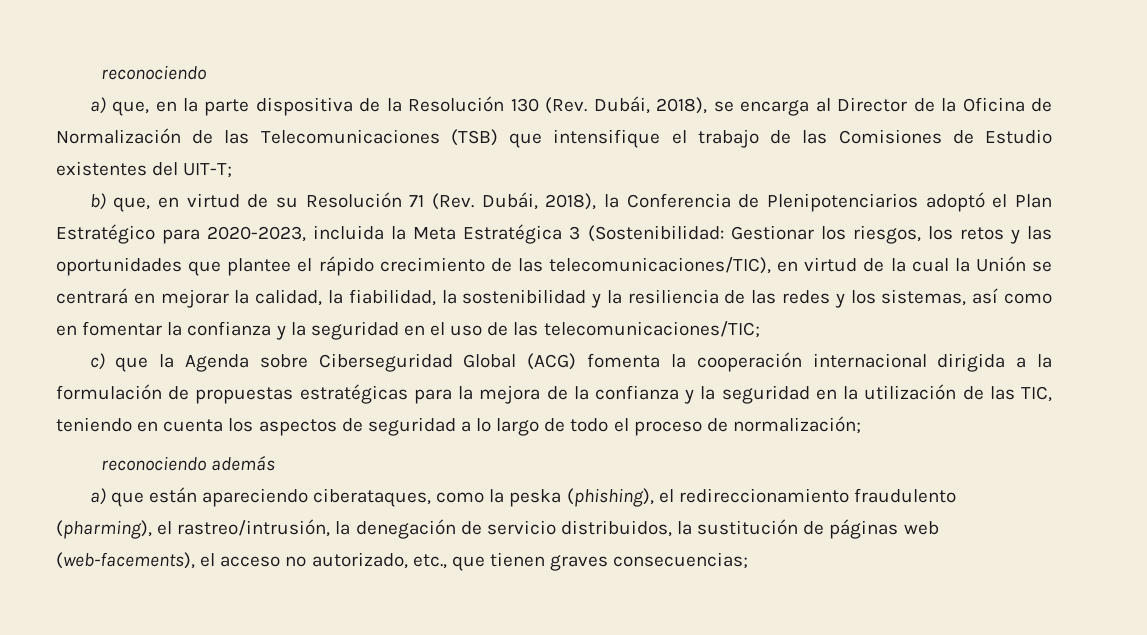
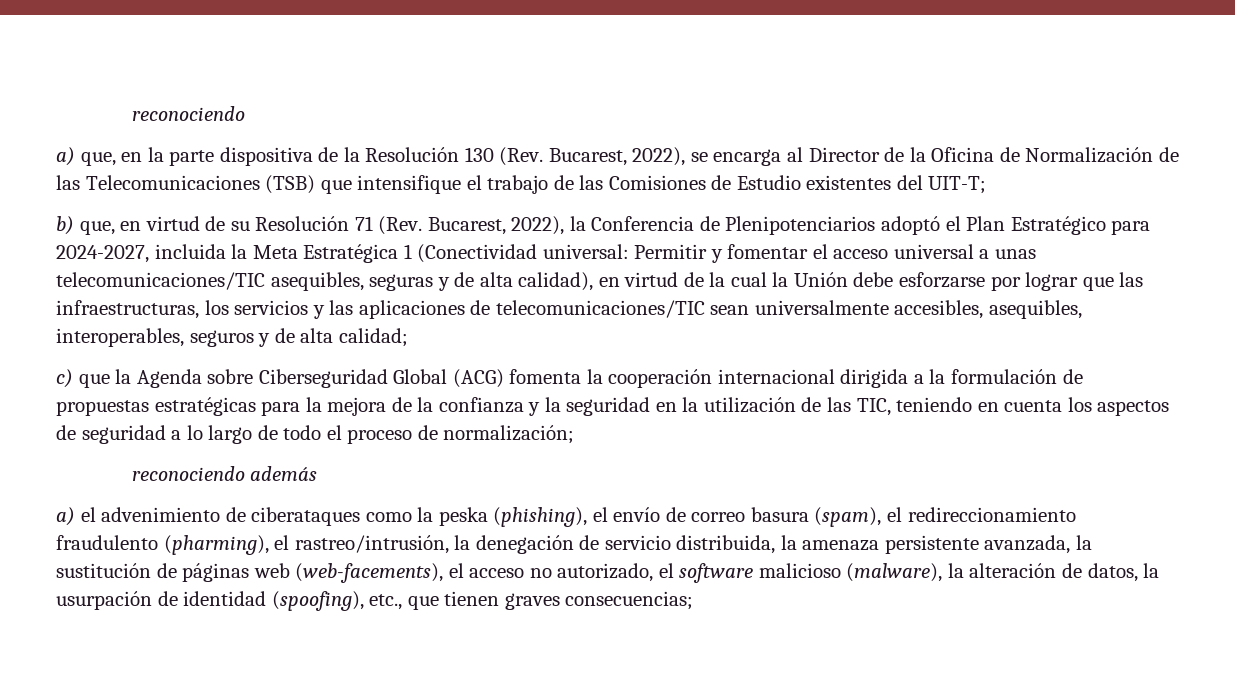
- a) que, en la parte dispositiva de la Resolución 130 (Rev. Dubái, 2018), se encarga al Director de la Oficina de Normalización de las Telecomunicaciones (TSB) que intensifique el trabajo de las Comisiones de Estudio existentes del UIT-T;
+ a) que, en la parte dispositiva de la Resolución 130 (Rev. Bucarest, 2022), se encarga al Director de la Oficina de Normalización de las Telecomunicaciones (TSB) que intensifique el trabajo de las Comisiones de Estudio existentes del UIT-T;
- b) que, en virtud de su Resolución 71 (Rev. Dubái, 2018), la Conferencia de Plenipotenciarios adoptó el Plan Estratégico para 2020-2023, incluida la Meta Estratégica 3 (Sostenibilidad: Gestionar los riesgos, los retos y las oportunidades que plantee el rápido crecimiento de las telecomunicaciones/TIC), en virtud de la cual la Unión se centrará en mejorar la calidad, la fiabilidad, la sostenibilidad y la resiliencia de las redes y los sistemas, así como en fomentar la confianza y la seguridad en el uso de las telecomunicaciones/TIC;
+ b) que, en virtud de su Resolución 71 (Rev. Bucarest, 2022), la Conferencia de Plenipotenciarios adoptó el Plan Estratégico para 2024-2027, incluida la Meta Estratégica 1 (Conectividad universal: Permitir y fomentar el acceso universal a unas telecomunicaciones/TIC asequibles, seguras y de alta calidad), en virtud de la cual la Unión debe esforzarse por lograr que las infraestructuras, los servicios y las aplicaciones de telecomunicaciones/TIC sean universalmente accesibles, asequibles, interoperables, seguros y de alta calidad;
- a) que están apareciendo ciberataques, como la peska (phishing), el redireccionamiento fraudulento (pharming), el rastreo/intrusión, la denegación de servicio distribuidos, la sustitución de páginas web (web-facements), el acceso no autorizado, etc., que tienen graves consecuencias;
+ a) el advenimiento de ciberataques como la peska (phishing), el envío de correo basura (spam), el redireccionamiento fraudulento (pharming), el rastreo/intrusión, la denegación de servicio distribuida, la amenaza persistente avanzada, la sustitución de páginas web (web-facements), el acceso no autorizado, el software malicioso (malware), la alteración de datos, la usurpación de identidad (spoofing), etc., que tienen graves consecuencias;

